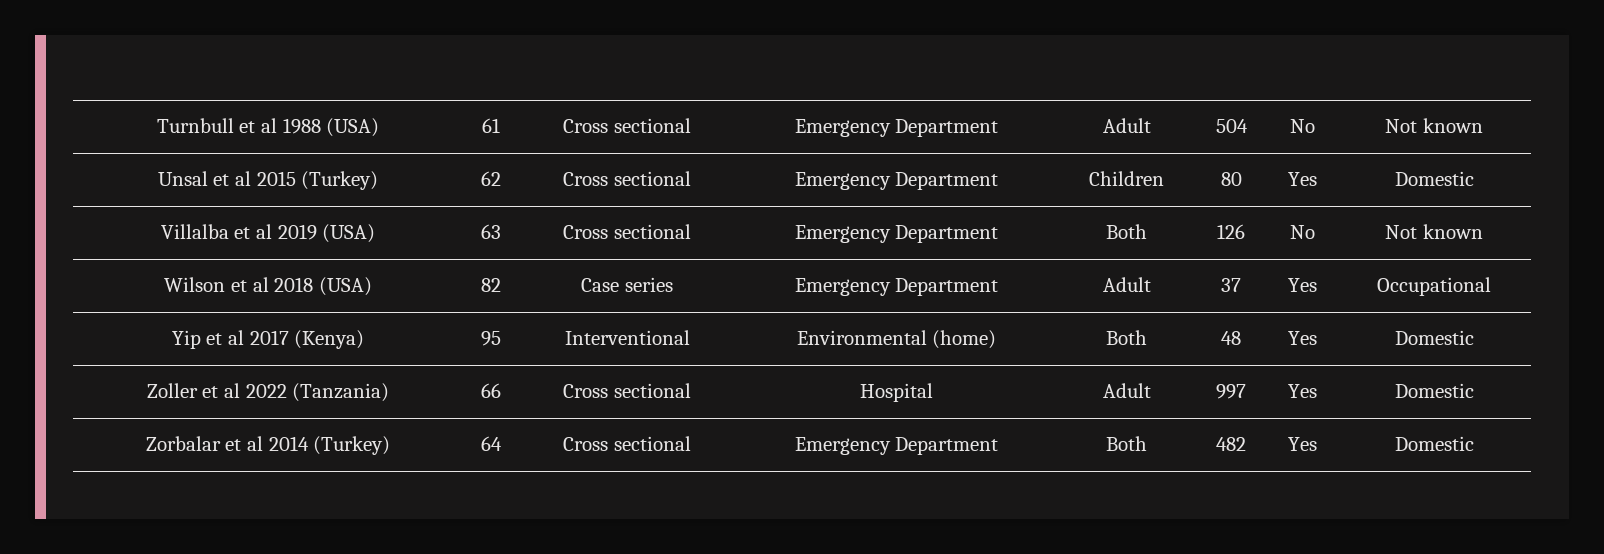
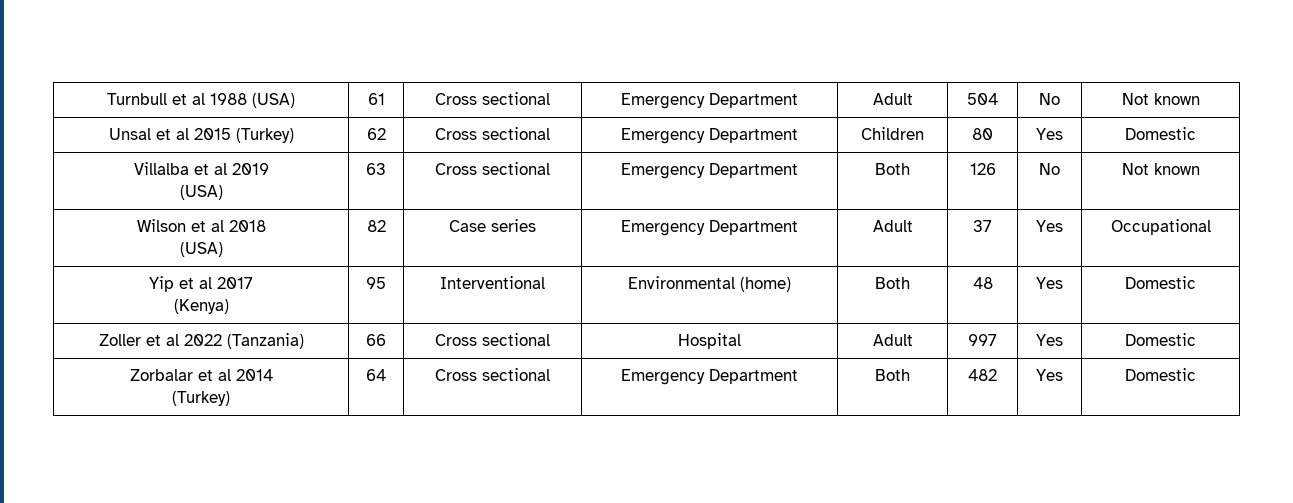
- Villalba et al 2019 (USA) | 63 | Cross sectional | Emergency Department | Both | 126 | No | Not known
+ Villalba et al 2019
+ (USA) | 63 | Cross sectional | Emergency Department | Both | 126 | No | Not known
- Wilson et al 2018 (USA) | 82 | Case series | Emergency Department | Adult | 37 | Yes | Occupational
+ Wilson et al 2018
+ (USA) | 82 | Case series | Emergency Department | Adult | 37 | Yes | Occupational
- Yip et al 2017 (Kenya) | 95 | Interventional | Environmental (home) | Both | 48 | Yes | Domestic
+ Yip et al 2017
+ (Kenya) | 95 | Interventional | Environmental (home) | Both | 48 | Yes | Domestic
- Zorbalar et al 2014 (Turkey) | 64 | Cross sectional | Emergency Department | Both | 482 | Yes | Domestic
+ Zorbalar et al 2014
+ (Turkey) | 64 | Cross sectional | Emergency Department | Both | 482 | Yes | Domestic

